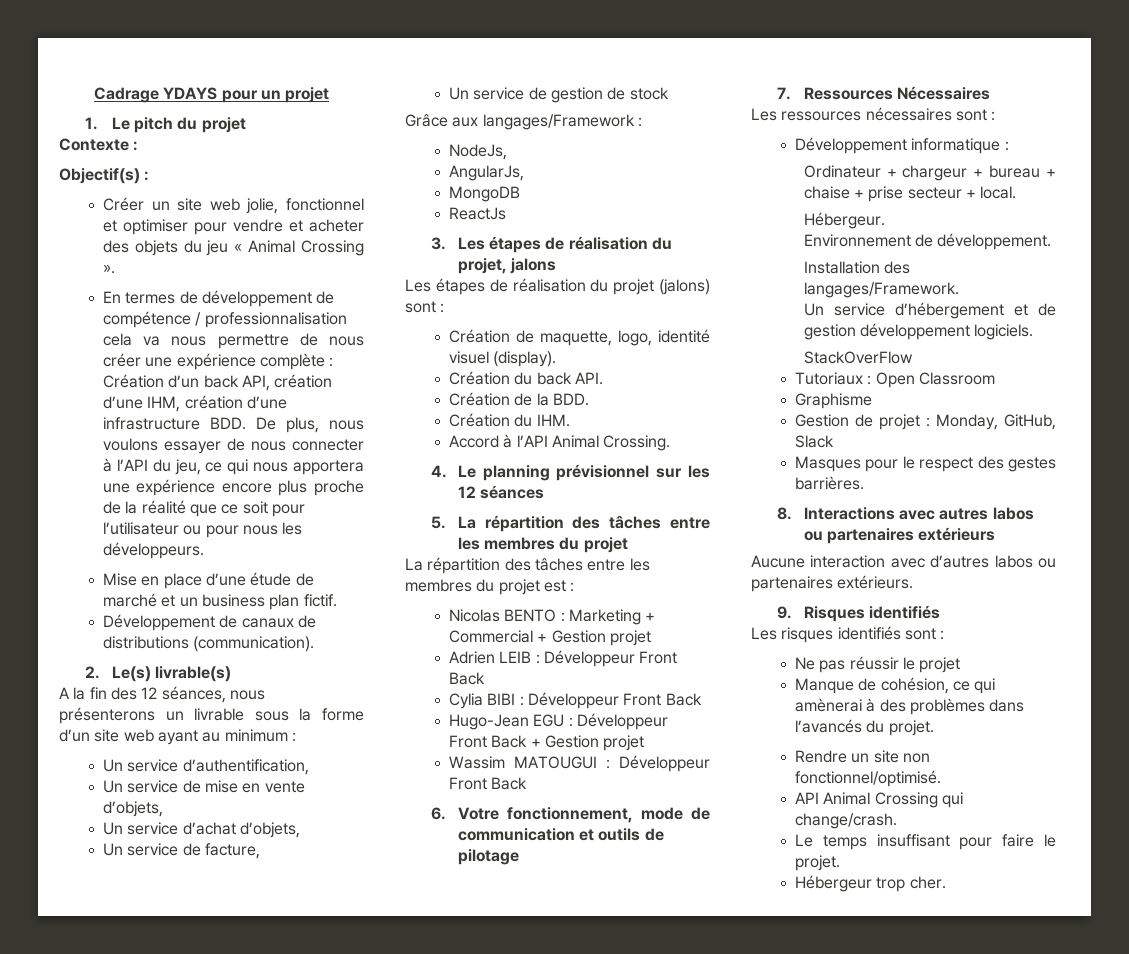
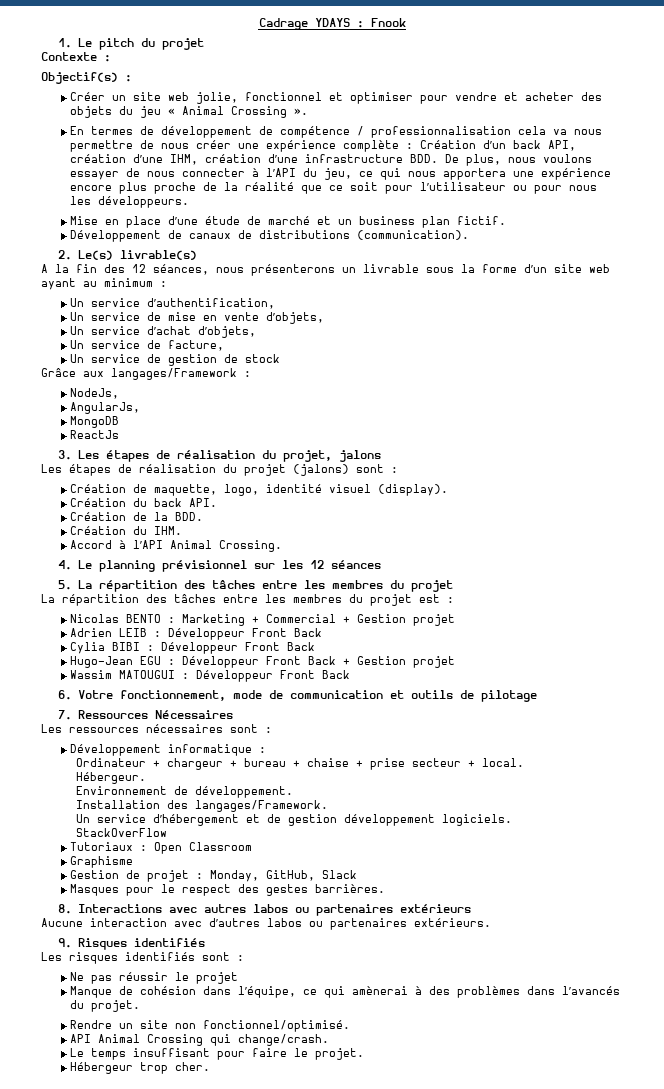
- Cadrage YDAYS pour un projet
+ Cadrage YDAYS : Fnook
- Manque de cohésion, ce qui amènerai à des problèmes dans l’avancés du projet.
+ Manque de cohésion dans l’équipe, ce qui amènerai à des problèmes dans l’avancés du projet.

